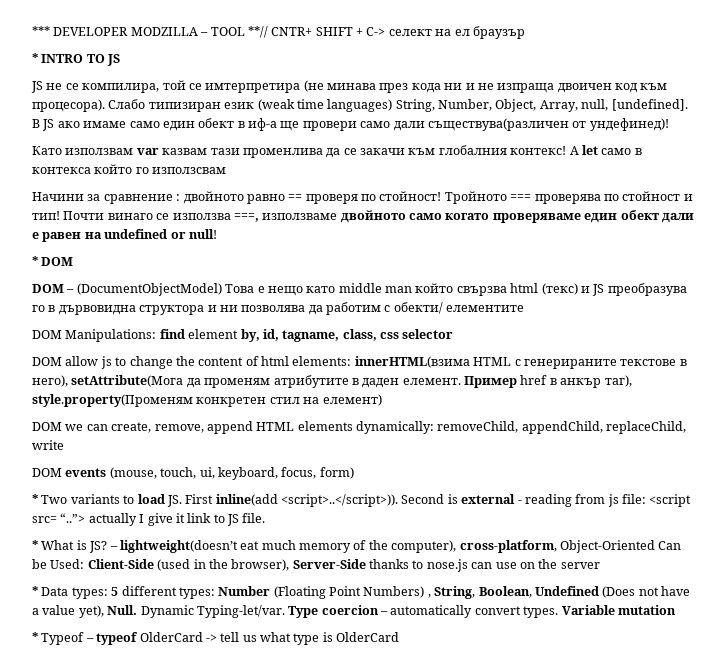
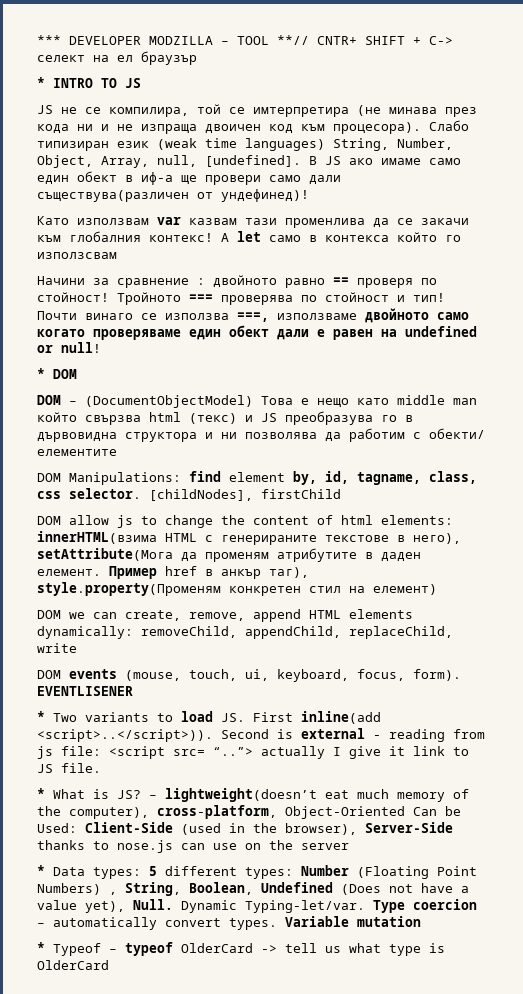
- DOM Manipulations: find element by, id, tagname, class, css selector
+ DOM Manipulations: find element by, id, tagname, class, css selector. [childNodes], firstChild
- DOM events (mouse, touch, ui, keyboard, focus, form)
+ DOM events (mouse, touch, ui, keyboard, focus, form). EVENTLISENER

